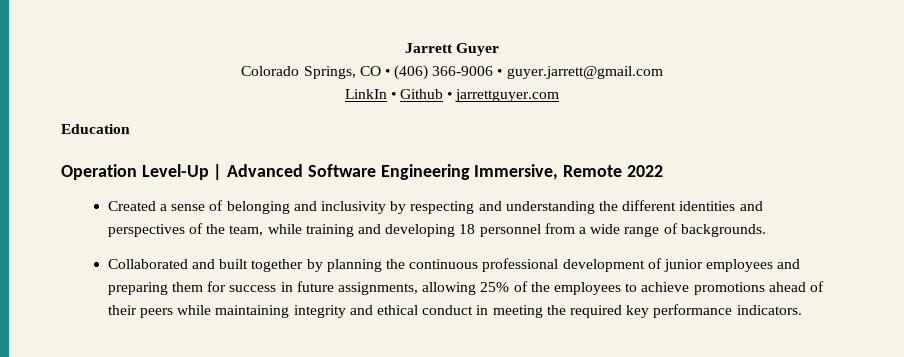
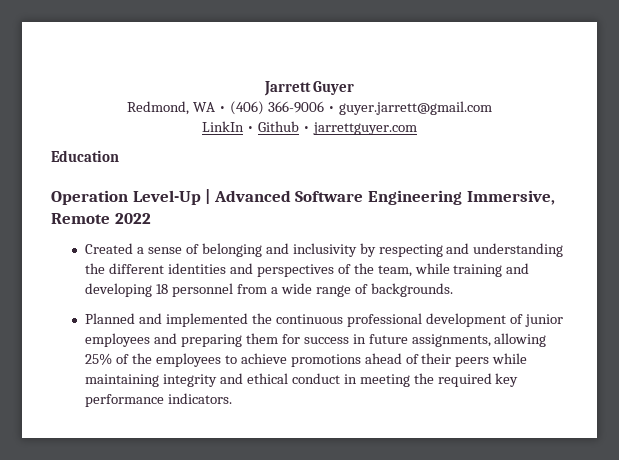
- Colorado Springs, CO • (406) 366-9006 • guyer.jarrett@gmail.com
+ Redmond, WA • (406) 366-9006 • guyer.jarrett@gmail.com
- Collaborated and built together by planning the continuous professional development of junior employees and preparing them for success in future assignments, allowing 25% of the employees to achieve promotions ahead of their peers while maintaining integrity and ethical conduct in meeting the required key performance indicators.
+ Planned and implemented the continuous professional development of junior employees and preparing them for success in future assignments, allowing 25% of the employees to achieve promotions ahead of their peers while maintaining integrity and ethical conduct in meeting the required key performance indicators.

